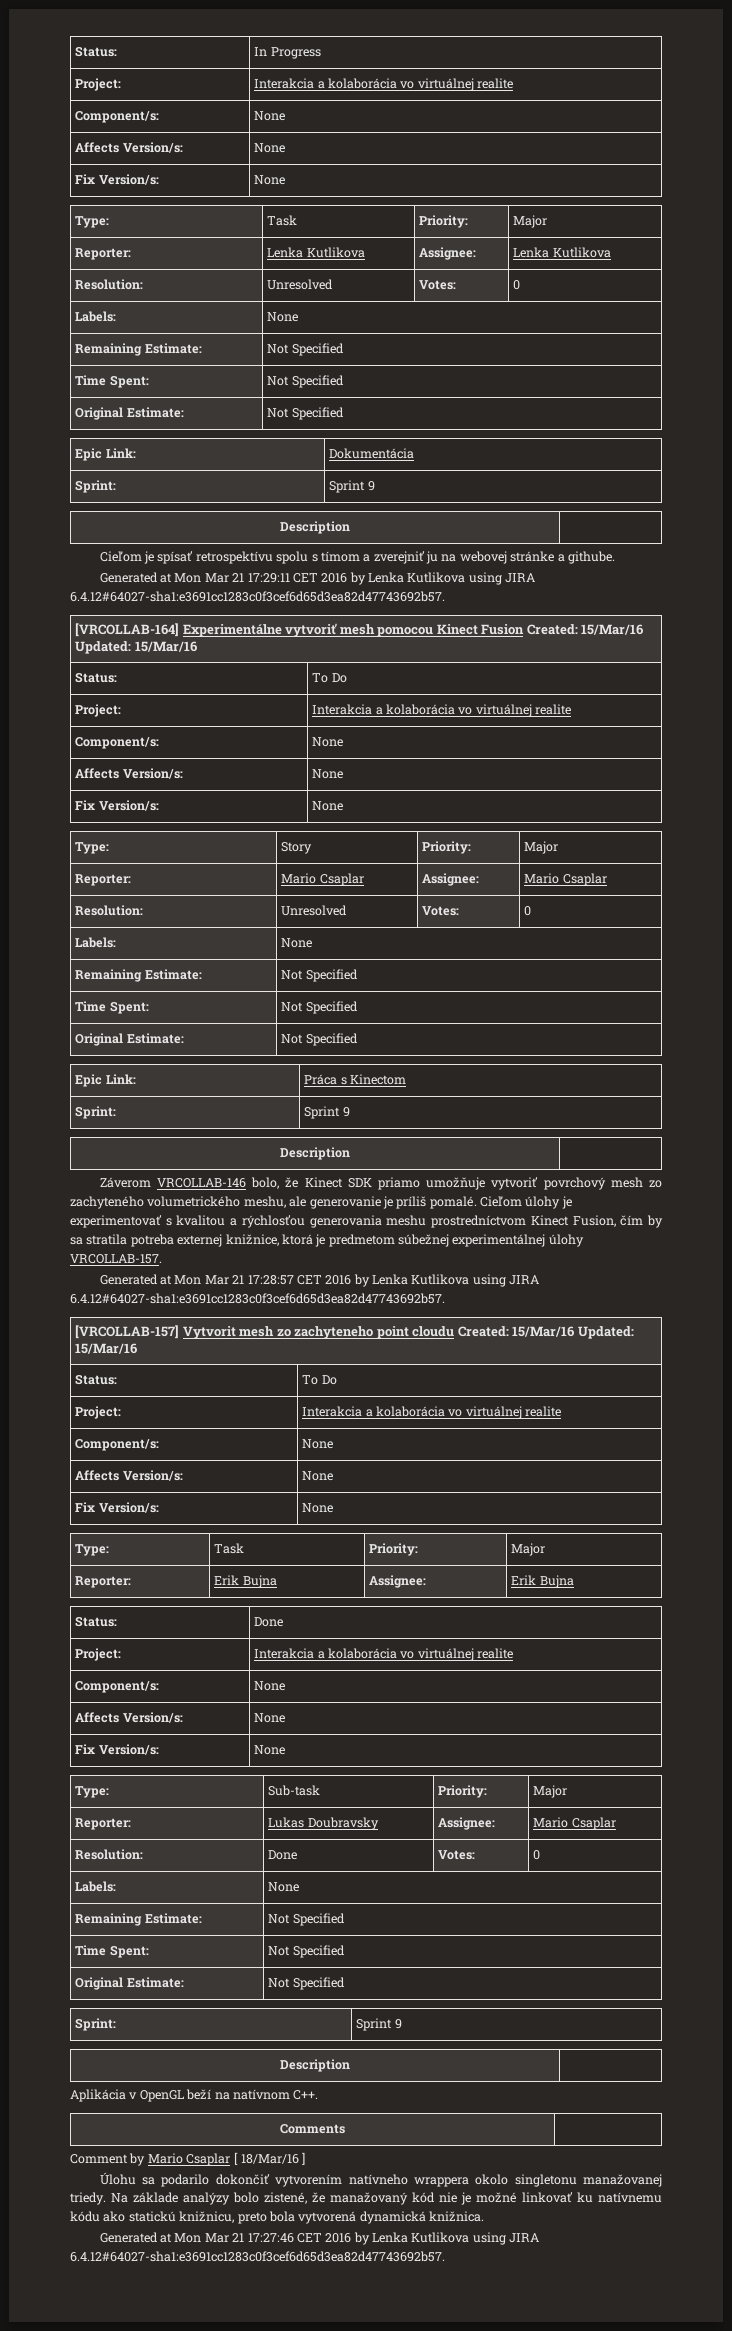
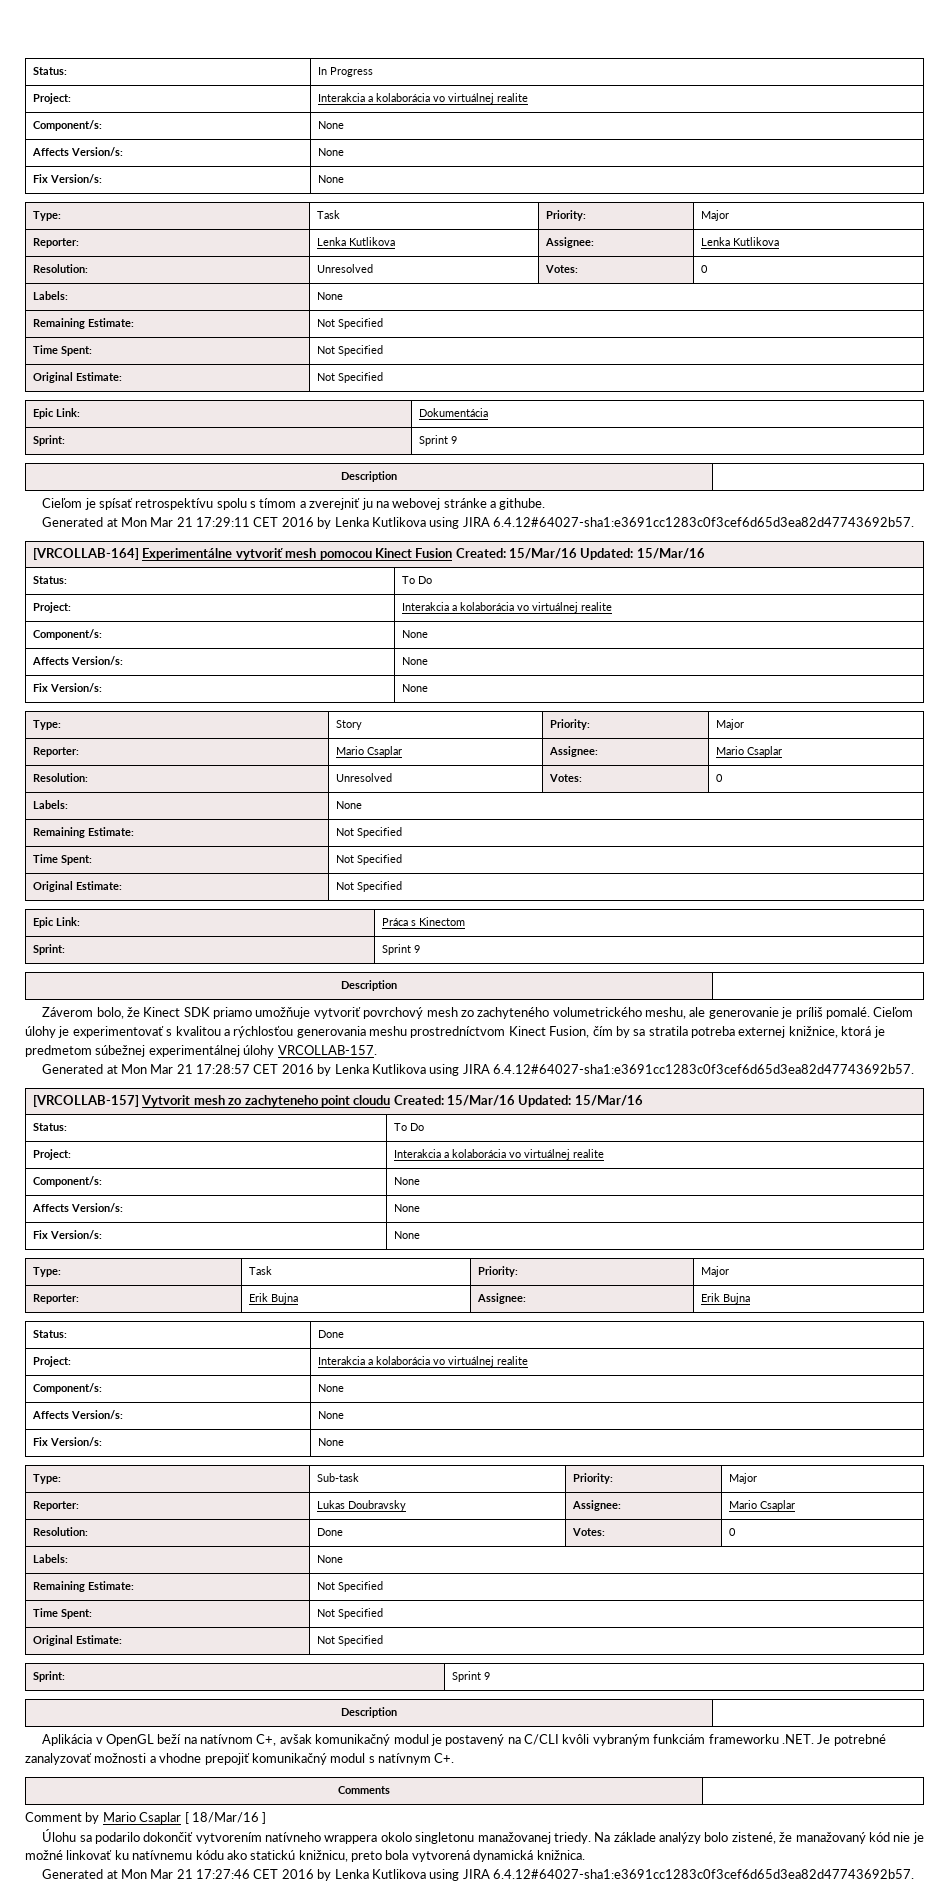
- Záverom VRCOLLAB-146 bolo, že Kinect SDK priamo umožňuje vytvoriť povrchový mesh zo zachyteného volumetrického meshu, ale generovanie je príliš pomalé.
+ Záverom bolo, že Kinect SDK priamo umožňuje vytvoriť povrchový mesh zo zachyteného volumetrického meshu, ale generovanie je príliš pomalé.
- Aplikácia v OpenGL beží na natívnom C++.
+ Aplikácia v OpenGL beží na natívnom C+, avšak komunikačný modul je postavený na C/CLI kvôli vybraným funkciám frameworku .NET. Je potrebné zanalyzovať možnosti a vhodne prepojiť komunikačný modul s natívnym C+.

